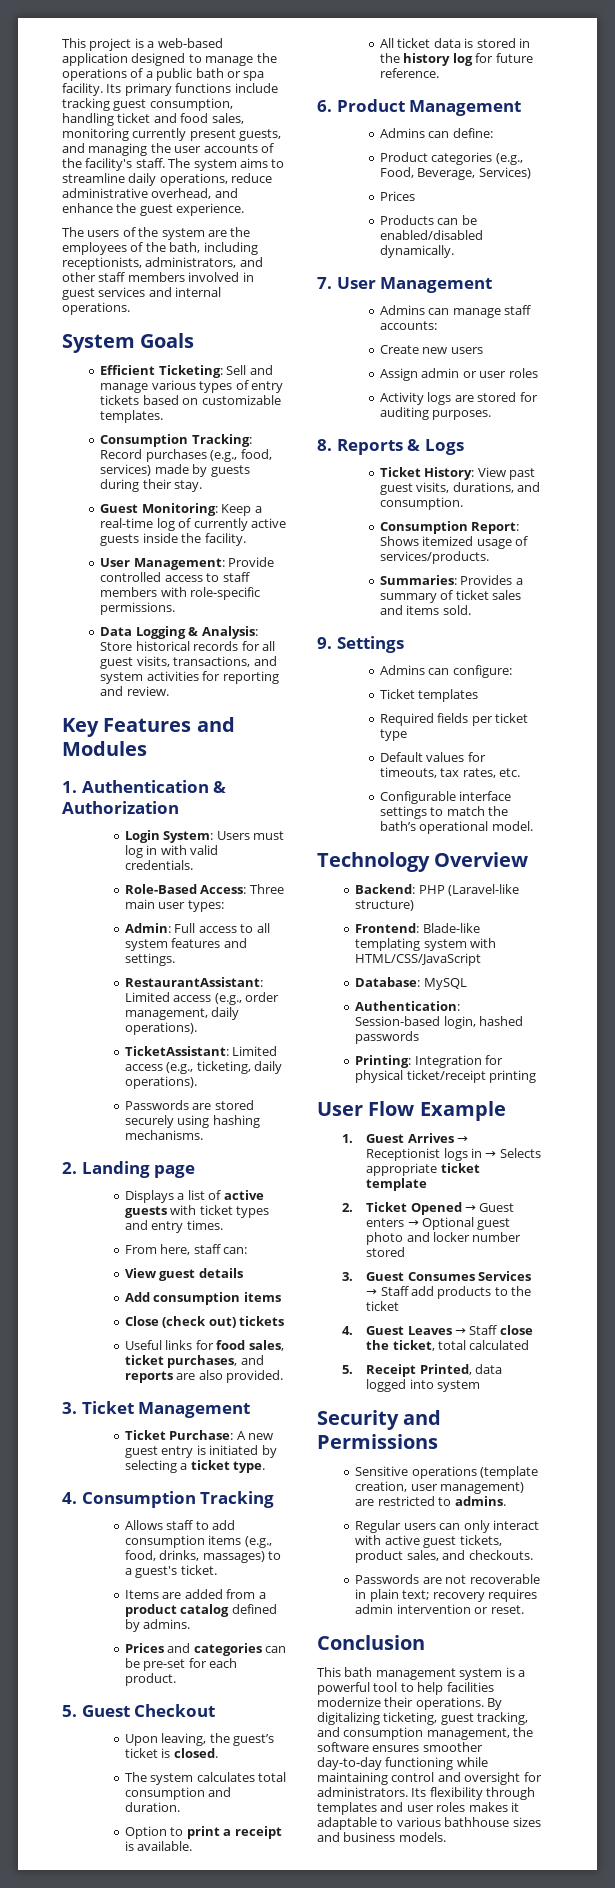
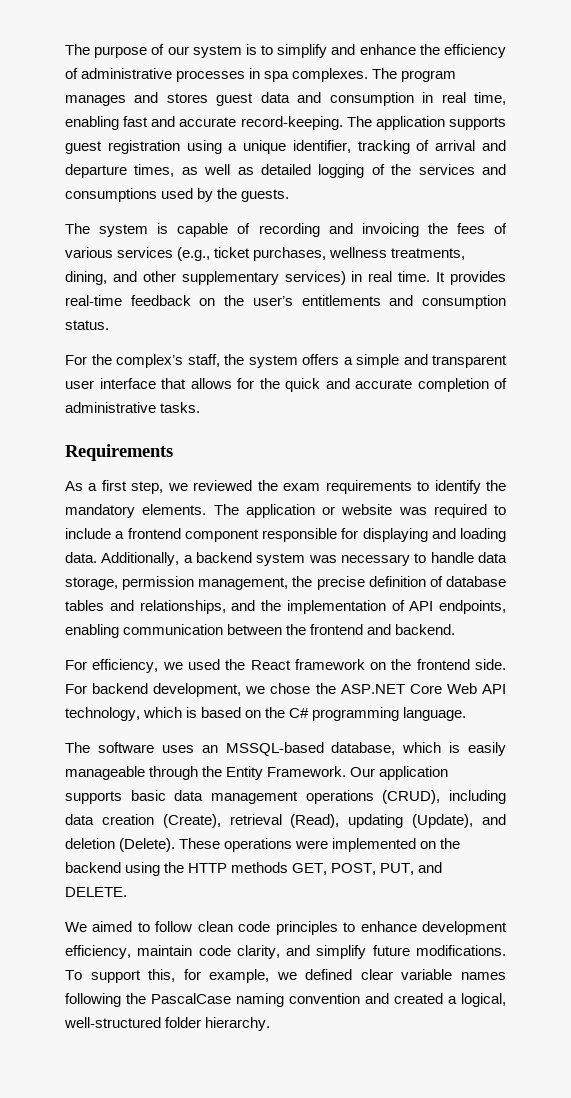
- This project is a web-based application designed to manage the operations of a public bath or spa facility. Its primary functions include tracking guest consumption, handling ticket and food sales, monitoring currently present guests, and managing the user accounts of the facility's staff. The system aims to streamline daily operations, reduce administrative overhead, and enhance the guest experience.
- The users of the system are the employees of the bath, including receptionists, administrators, and other staff members involved in guest services and internal operations.
- System Goals
- Efficient Ticketing: Sell and manage various types of entry tickets based on customizable templates.
- Consumption Tracking: Record purchases (e.g., food, services) made by guests during their stay.
- Guest Monitoring: Keep a real-time log of currently active guests inside the facility.
- User Management: Provide controlled access to staff members with role-specific permissions.
- Data Logging & Analysis: Store historical records for all guest visits, transactions, and system activities for reporting and review.
- Key Features and Modules
- 1. Authentication & Authorization
- Login System: Users must log in with valid credentials.
- Role-Based Access: Three main user types:
- Admin: Full access to all system features and settings.
- RestaurantAssistant: Limited access (e.g., order management, daily operations).
- TicketAssistant: Limited access (e.g., ticketing, daily operations).
- Passwords are stored securely using hashing mechanisms.
- 2. Landing page
- Displays a list of active guests with ticket types and entry times.
- From here, staff can:
- View guest details
- Add consumption items
- Close (check out) tickets
- Useful links for food sales, ticket purchases, and reports are also provided.
- 3. Ticket Management
- Ticket Purchase: A new guest entry is initiated by selecting a ticket type.
- 4. Consumption Tracking
- Allows staff to add consumption items (e.g., food, drinks, massages) to a guest's ticket.
- Items are added from a product catalog defined by admins.
- Prices and categories can be pre-set for each product.
- 5. Guest Checkout
- Upon leaving, the guest’s ticket is closed.
- The system calculates total consumption and duration.
- Option to print a receipt is available.
- All ticket data is stored in the history log for future reference.
- 6. Product Management
- Admins can define:
- Product categories (e.g., Food, Beverage, Services)
- Prices
- Products can be enabled/disabled dynamically.
- 7. User Management
- Admins can manage staff accounts:
- Create new users
- Assign admin or user roles
- Activity logs are stored for auditing purposes.
- 8. Reports & Logs
- Ticket History: View past guest visits, durations, and consumption.
- Consumption Report: Shows itemized usage of services/products.
- Summaries: Provides a summary of ticket sales and items sold.
- 9. Settings
- Admins can configure:
- Ticket templates
- Required fields per ticket type
- Default values for timeouts, tax rates, etc.
- Configurable interface settings to match the bath’s operational model.
- Technology Overview
- Backend: PHP (Laravel-like structure)
- Frontend: Blade-like templating system with HTML/CSS/JavaScript
- Database: MySQL
- Authentication: Session-based login, hashed passwords
- Printing: Integration for physical ticket/receipt printing
- User Flow Example
- 1. Guest Arrives → Receptionist logs in → Selects appropriate ticket template
- 2. Ticket Opened → Guest enters → Optional guest photo and locker number stored
- 3. Guest Consumes Services → Staff add products to the ticket
- 4. Guest Leaves → Staff close the ticket, total calculated
- 5. Receipt Printed, data logged into system
- Security and Permissions
- Sensitive operations (template creation, user management) are restricted to admins.
- Regular users can only interact with active guest tickets, product sales, and checkouts.
- Passwords are not recoverable in plain text; recovery requires admin intervention or reset.
- Conclusion
- This bath management system is a powerful tool to help facilities modernize their operations. By digitalizing ticketing, guest tracking, and consumption management, the software ensures smoother day-to-day functioning while maintaining control and oversight for administrators. Its flexibility through templates and user roles makes it adaptable to various bathhouse sizes and business models.
+ The purpose of our system is to simplify and enhance the efficiency of administrative processes in spa complexes. The program manages and stores guest data and consumption in real time, enabling fast and accurate record-keeping. The application supports guest registration using a unique identifier, tracking of arrival and departure times, as well as detailed logging of the services and consumptions used by the guests.
+ The system is capable of recording and invoicing the fees of various services (e.g., ticket purchases, wellness treatments, dining, and other supplementary services) in real time. It provides real-time feedback on the user’s entitlements and consumption status.
+ For the complex’s staff, the system offers a simple and transparent user interface that allows for the quick and accurate completion of administrative tasks.
+ Requirements
+ As a first step, we reviewed the exam requirements to identify the mandatory elements. The application or website was required to include a frontend component responsible for displaying and loading data. Additionally, a backend system was necessary to handle data storage, permission management, the precise definition of database tables and relationships, and the implementation of API endpoints, enabling communication between the frontend and backend.
+ For efficiency, we used the React framework on the frontend side. For backend development, we chose the ASP.NET Core Web API technology, which is based on the C# programming language.
+ The software uses an MSSQL-based database, which is easily manageable through the Entity Framework. Our application supports basic data management operations (CRUD), including data creation (Create), retrieval (Read), updating (Update), and deletion (Delete). These operations were implemented on the backend using the HTTP methods GET, POST, PUT, and DELETE.
+ We aimed to follow clean code principles to enhance development efficiency, maintain code clarity, and simplify future modifications. To support this, for example, we defined clear variable names following the PascalCase naming convention and created a logical, well-structured folder hierarchy.

